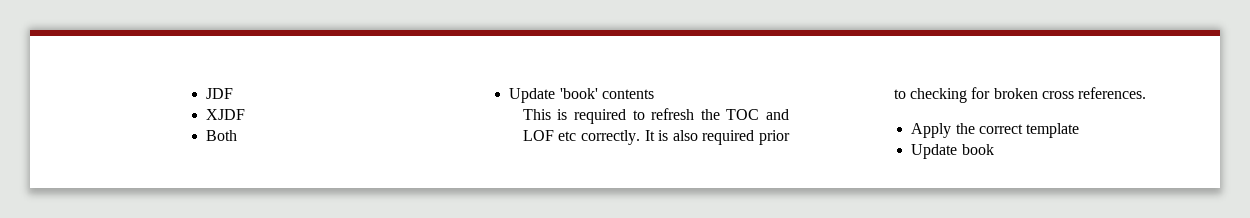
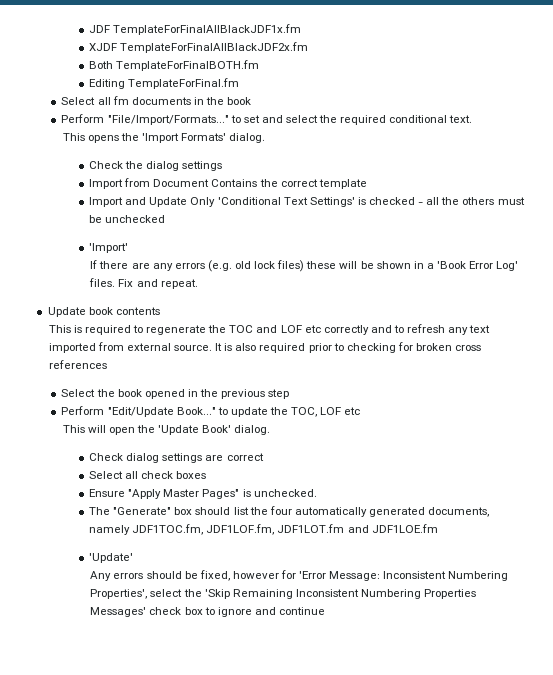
- JDF
+ JDF TemplateForFinalAllBlackJDF1x.fm
- XJDF
+ XJDF TemplateForFinalAllBlackJDF2x.fm
- Both
- Update 'book' contents
+ Both TemplateForFinalBOTH.fm
+ Editing TemplateForFinal.fm
+ Select all fm documents in the book
+ Perform "File/Import/Formats..." to set and select the required conditional text.
+ This opens the 'Import Formats' dialog.
+ Check the dialog settings
+ Import from Document Contains the correct template
+ Import and Update Only 'Conditional Text Settings' is checked - all the others must be unchecked
+ 'Import'
+ If there are any errors (e.g. old lock files) these will be shown in a 'Book Error Log' files. Fix and repeat.
+ Update book contents
- This is required to refresh the TOC and LOF etc correctly.
+ This is required to regenerate the TOC and LOF etc correctly and to refresh any text imported from external source.
- It is also required prior to checking for broken cross references.
- Apply the correct template
- Update book
+ It is also required prior to checking for broken cross references
+ Select the book opened in the previous step
+ Perform "Edit/Update Book..." to update the TOC, LOF etc
+ This will open the 'Update Book' dialog.
+ Check dialog settings are correct
+ Select all check boxes
+ Ensure "Apply Master Pages" is unchecked.
+ The "Generate" box should list the four automatically generated documents, namely JDF1TOC.fm, JDF1LOF.fm, JDF1LOT.fm and JDF1LOE.fm
+ 'Update'
+ Any errors should be fixed, however for 'Error Message: Inconsistent Numbering Properties', select the 'Skip Remaining Inconsistent Numbering Properties Messages' check box to ignore and continue

